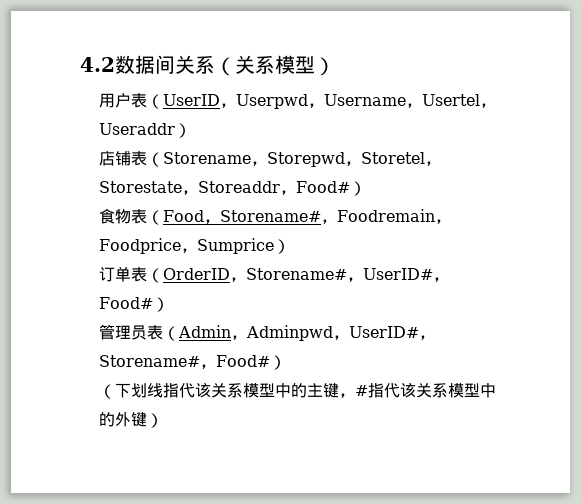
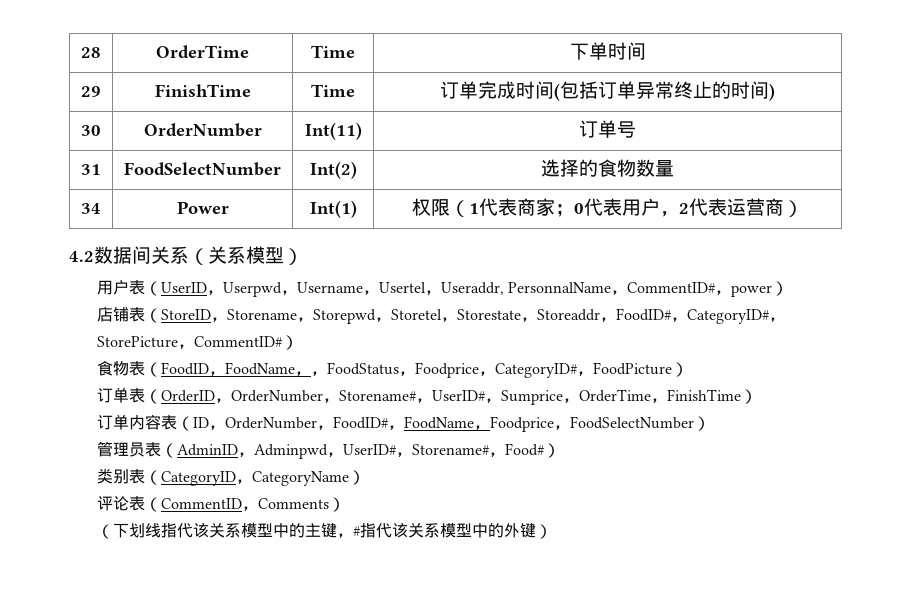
+ 28 | OrderTime | Time | 下单时间
+ 29 | FinishTime | Time | 订单完成时间(包括订单异常终止的时间)
+ 30 | OrderNumber | Int(11) | 订单号
+ 31 | FoodSelectNumber | Int(2) | 选择的食物数量
+ 34 | Power | Int(1) | 权限（1代表商家；0代表用户，2代表运营商）
- 用户表（UserID，Userpwd，Username，Usertel，Useraddr）
+ 用户表（UserID，Userpwd，Username，Usertel，Useraddr, PersonnalName，CommentID#，power）
- 店铺表（Storename，Storepwd，Storetel，Storestate，Storeaddr，Food#）
- 食物表（Food，Storename#，Foodremain，Foodprice，Sumprice）
+ 店铺表（StoreID，Storename，Storepwd，Storetel，Storestate，Storeaddr，FoodID#，CategoryID#，StorePicture，CommentID#）
+ 食物表（FoodID，FoodName，，FoodStatus，Foodprice，CategoryID#，FoodPicture）
- 订单表（OrderID，Storename#，UserID#，Food#）
+ 订单表（OrderID，OrderNumber，Storename#，UserID#，Sumprice，OrderTime，FinishTime）
+ 订单内容表（ID，OrderNumber，FoodID#，FoodName，Foodprice，FoodSelectNumber）
- 管理员表（Admin，Adminpwd，UserID#，Storename#，Food#）
+ 管理员表（AdminID，Adminpwd，UserID#，Storename#，Food#）
+ 类别表（CategoryID，CategoryName）
+ 评论表（CommentID，Comments）

